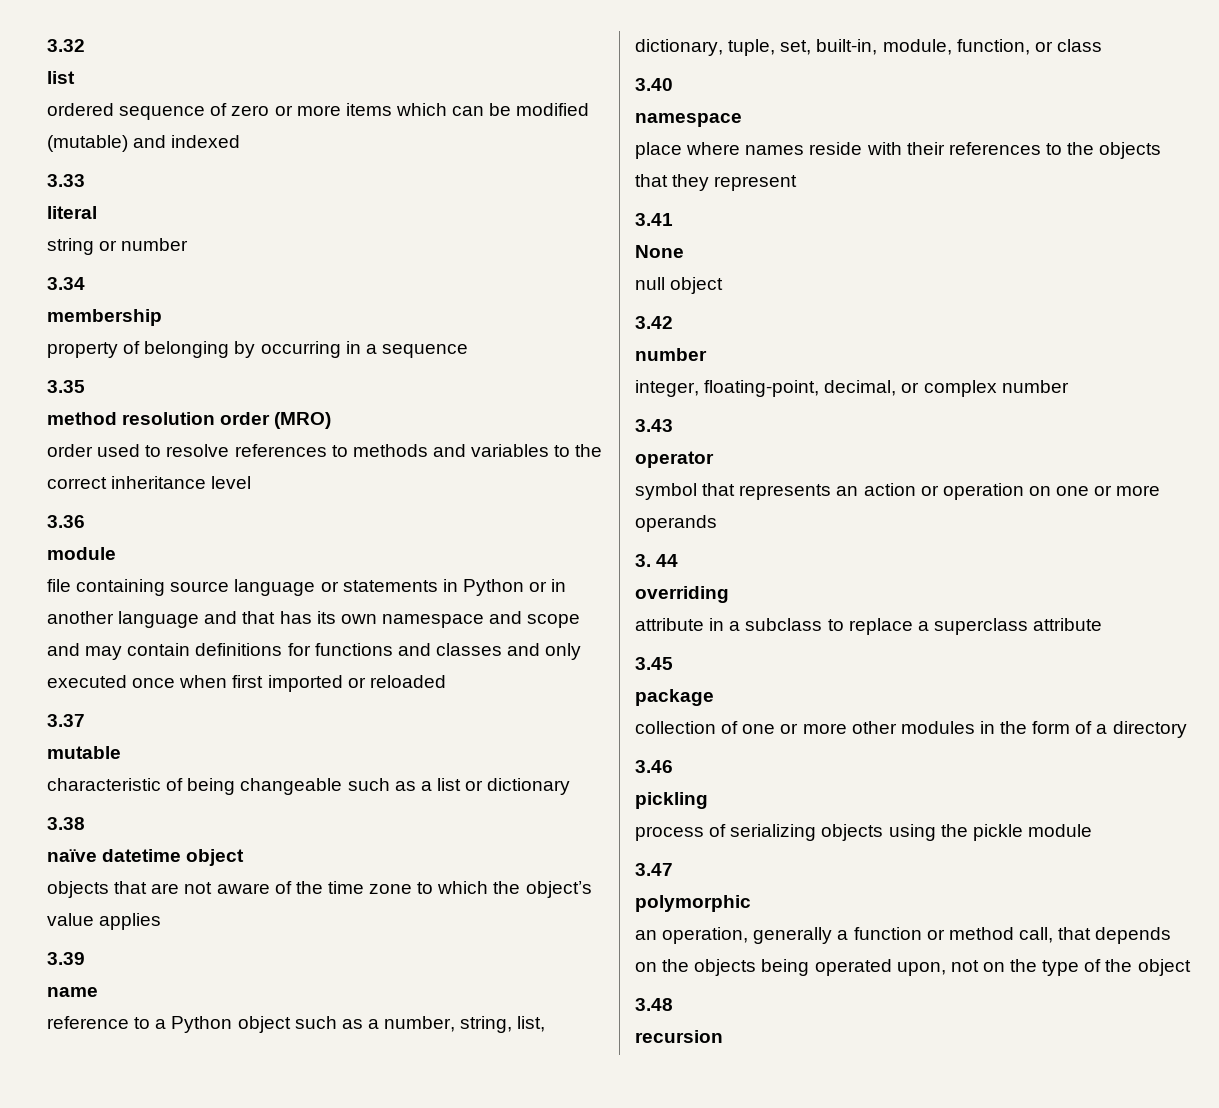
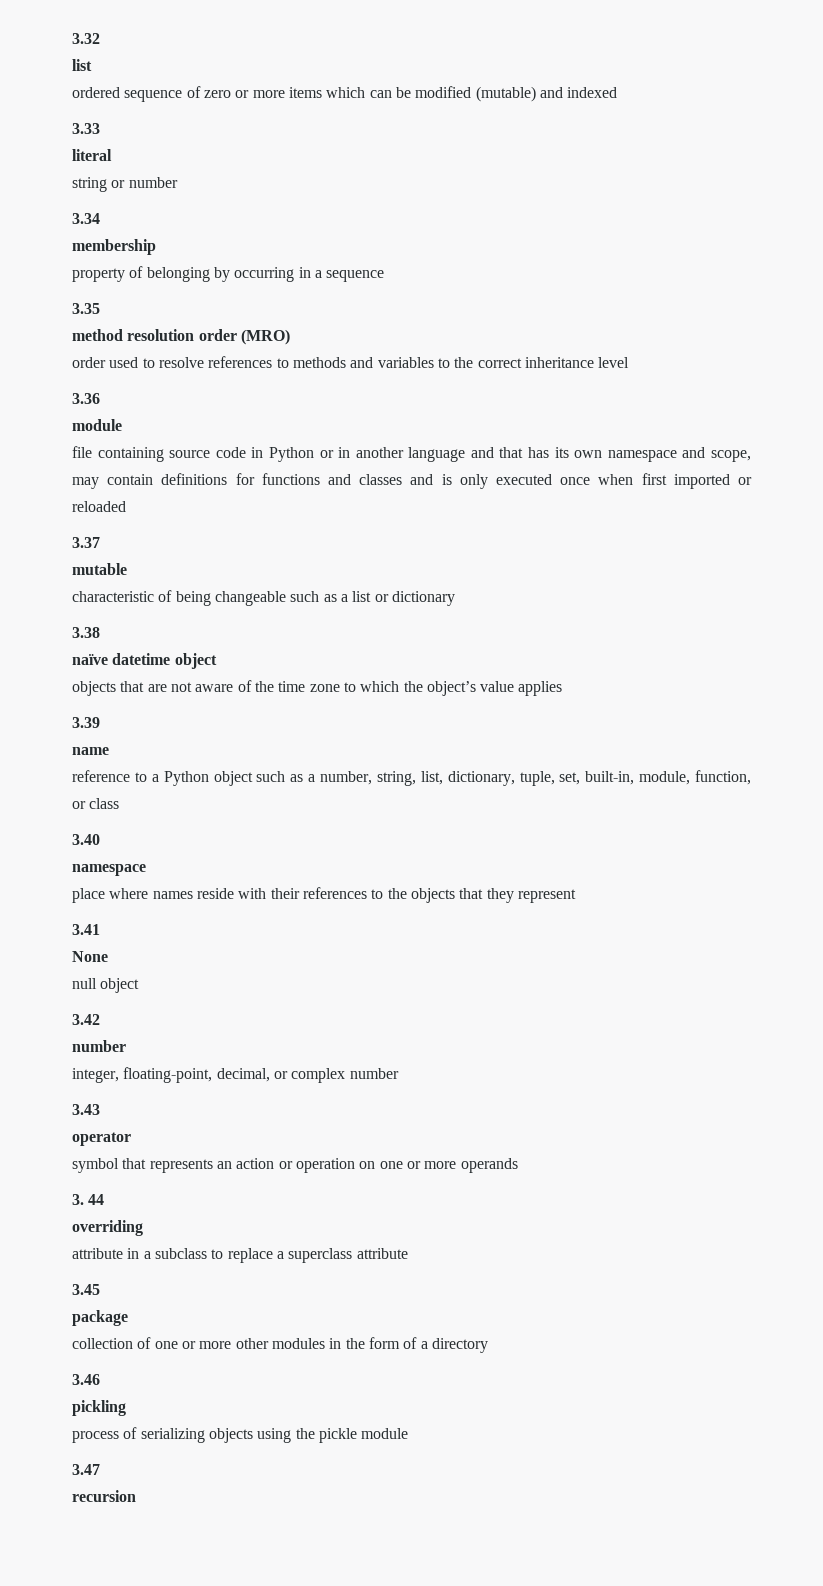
- file containing source language or statements in Python or in another language and that has its own namespace and scope and may contain definitions for functions and classes and only executed once when first imported or reloaded
+ file containing source code in Python or in another language and that has its own namespace and scope, may contain definitions for functions and classes and is only executed once when first imported or reloaded
- polymorphic
- an operation, generally a function or method call, that depends on the objects being operated upon, not on the type of the object
- 3.48

